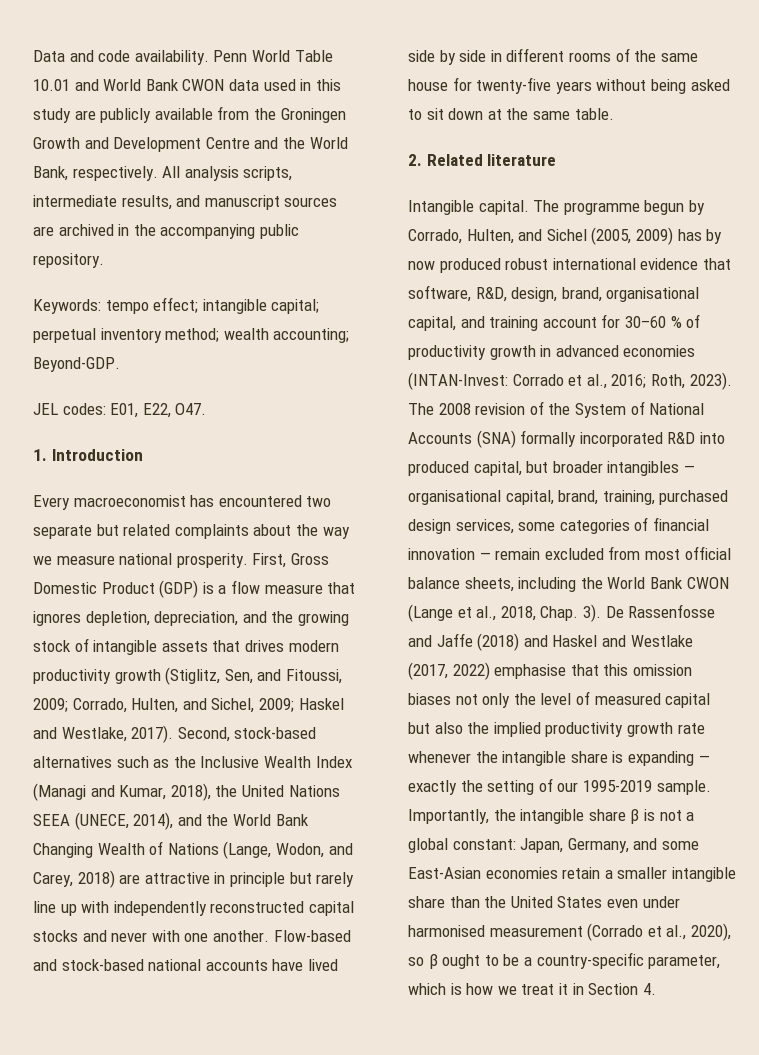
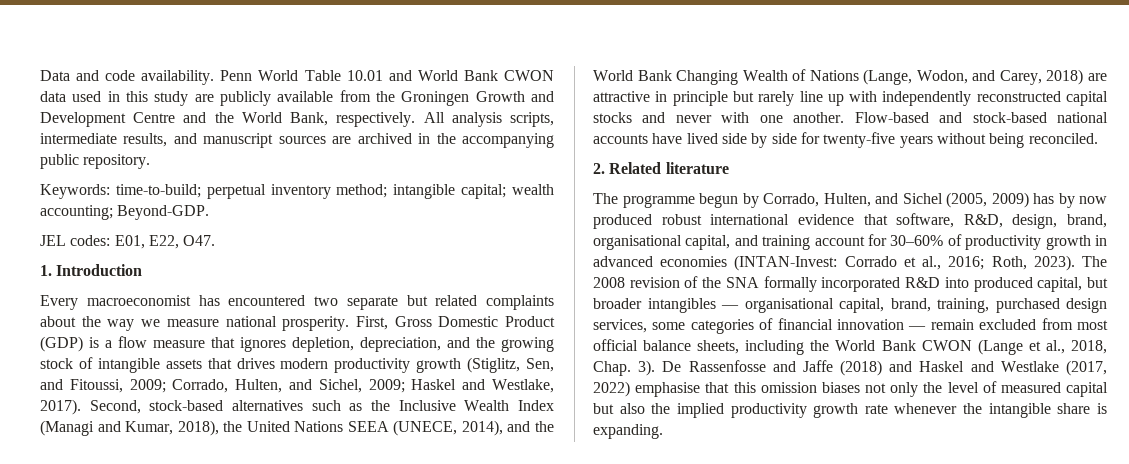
- Keywords: tempo effect; intangible capital; perpetual inventory method; wealth accounting; Beyond-GDP.
+ Keywords: time-to-build; perpetual inventory method; intangible capital; wealth accounting; Beyond-GDP.
- Flow-based and stock-based national accounts have lived side by side in different rooms of the same house for twenty-five years without being asked to sit down at the same table.
+ Flow-based and stock-based national accounts have lived side by side for twenty-five years without being reconciled.
- Intangible capital. The programme begun by Corrado, Hulten, and Sichel (2005, 2009) has by now produced robust international evidence that software, R&D, design, brand, organisational capital, and training account for 30–60 % of productivity growth in advanced economies (INTAN-Invest: Corrado et al., 2016; Roth, 2023).
+ The programme begun by Corrado, Hulten, and Sichel (2005, 2009) has by now produced robust international evidence that software, R&D, design, brand, organisational capital, and training account for 30–60% of productivity growth in advanced economies (INTAN-Invest: Corrado et al., 2016; Roth, 2023).
- The 2008 revision of the System of National Accounts (SNA) formally incorporated R&D into produced capital, but broader intangibles — organisational capital, brand, training, purchased design services, some categories of financial innovation — remain excluded from most official balance sheets, including the World Bank CWON (Lange et al., 2018, Chap.
+ The 2008 revision of the SNA formally incorporated R&D into produced capital, but broader intangibles — organisational capital, brand, training, purchased design services, some categories of financial innovation — remain excluded from most official balance sheets, including the World Bank CWON (Lange et al., 2018, Chap.
- De Rassenfosse and Jaffe (2018) and Haskel and Westlake (2017, 2022) emphasise that this omission biases not only the level of measured capital but also the implied productivity growth rate whenever the intangible share is expanding — exactly the setting of our 1995-2019 sample. Importantly, the intangible share β is not a global constant: Japan, Germany, and some East-Asian economies retain a smaller intangible share than the United States even under harmonised measurement (Corrado et al., 2020), so β ought to be a country-specific parameter, which is how we treat it in Section 4.
+ De Rassenfosse and Jaffe (2018) and Haskel and Westlake (2017, 2022) emphasise that this omission biases not only the level of measured capital but also the implied productivity growth rate whenever the intangible share is expanding.

